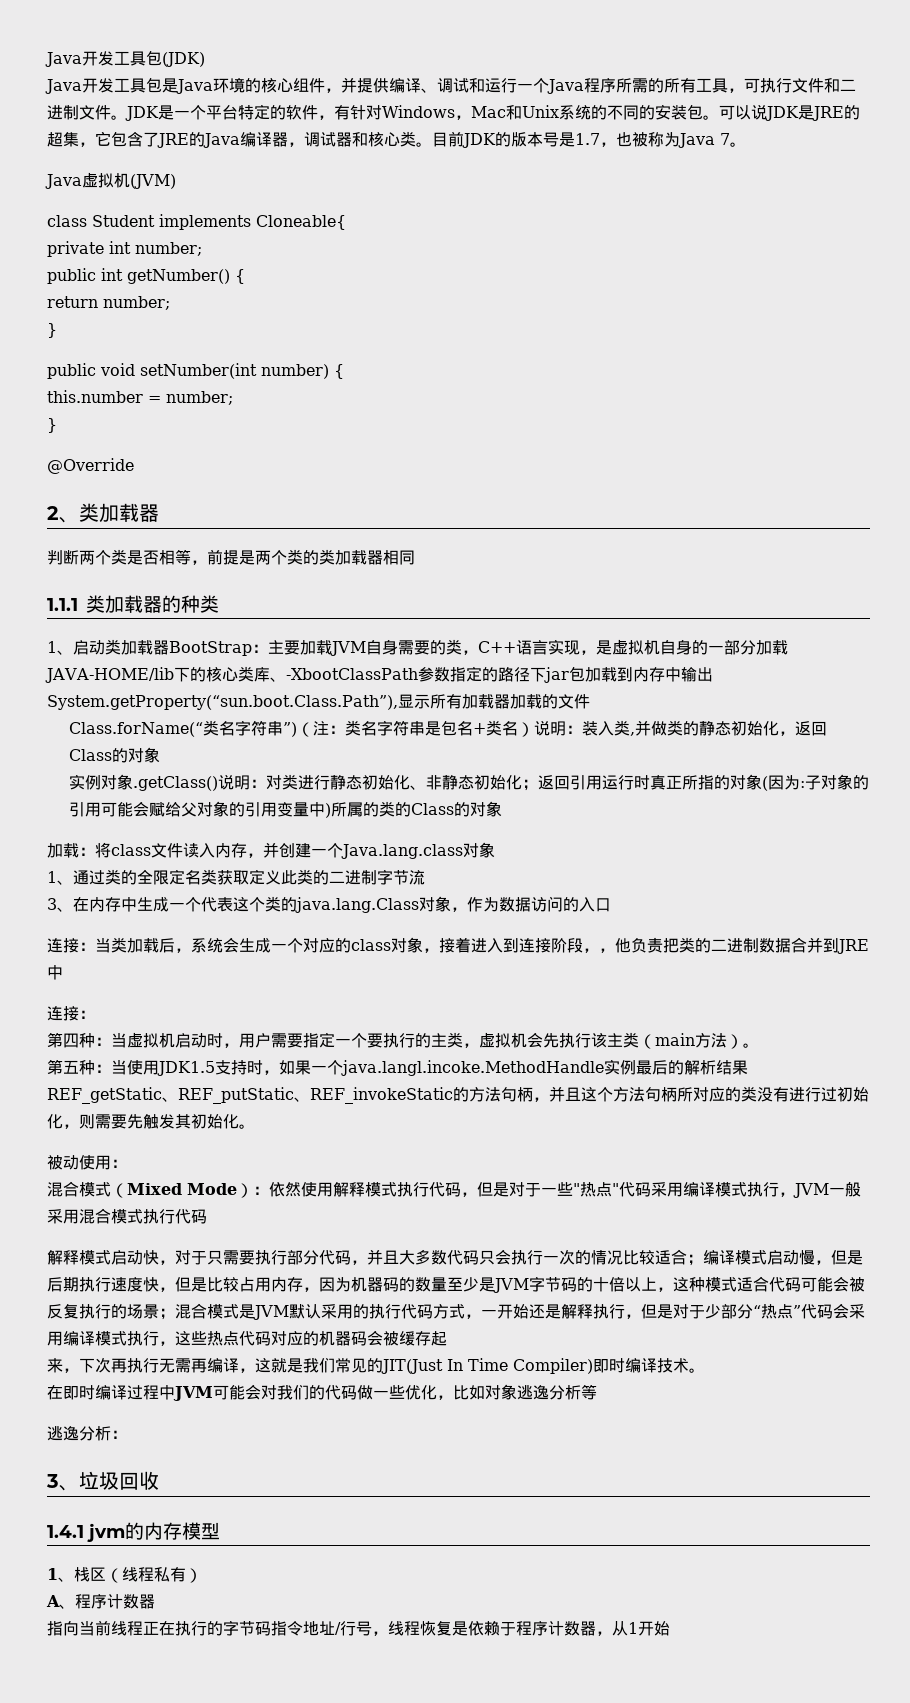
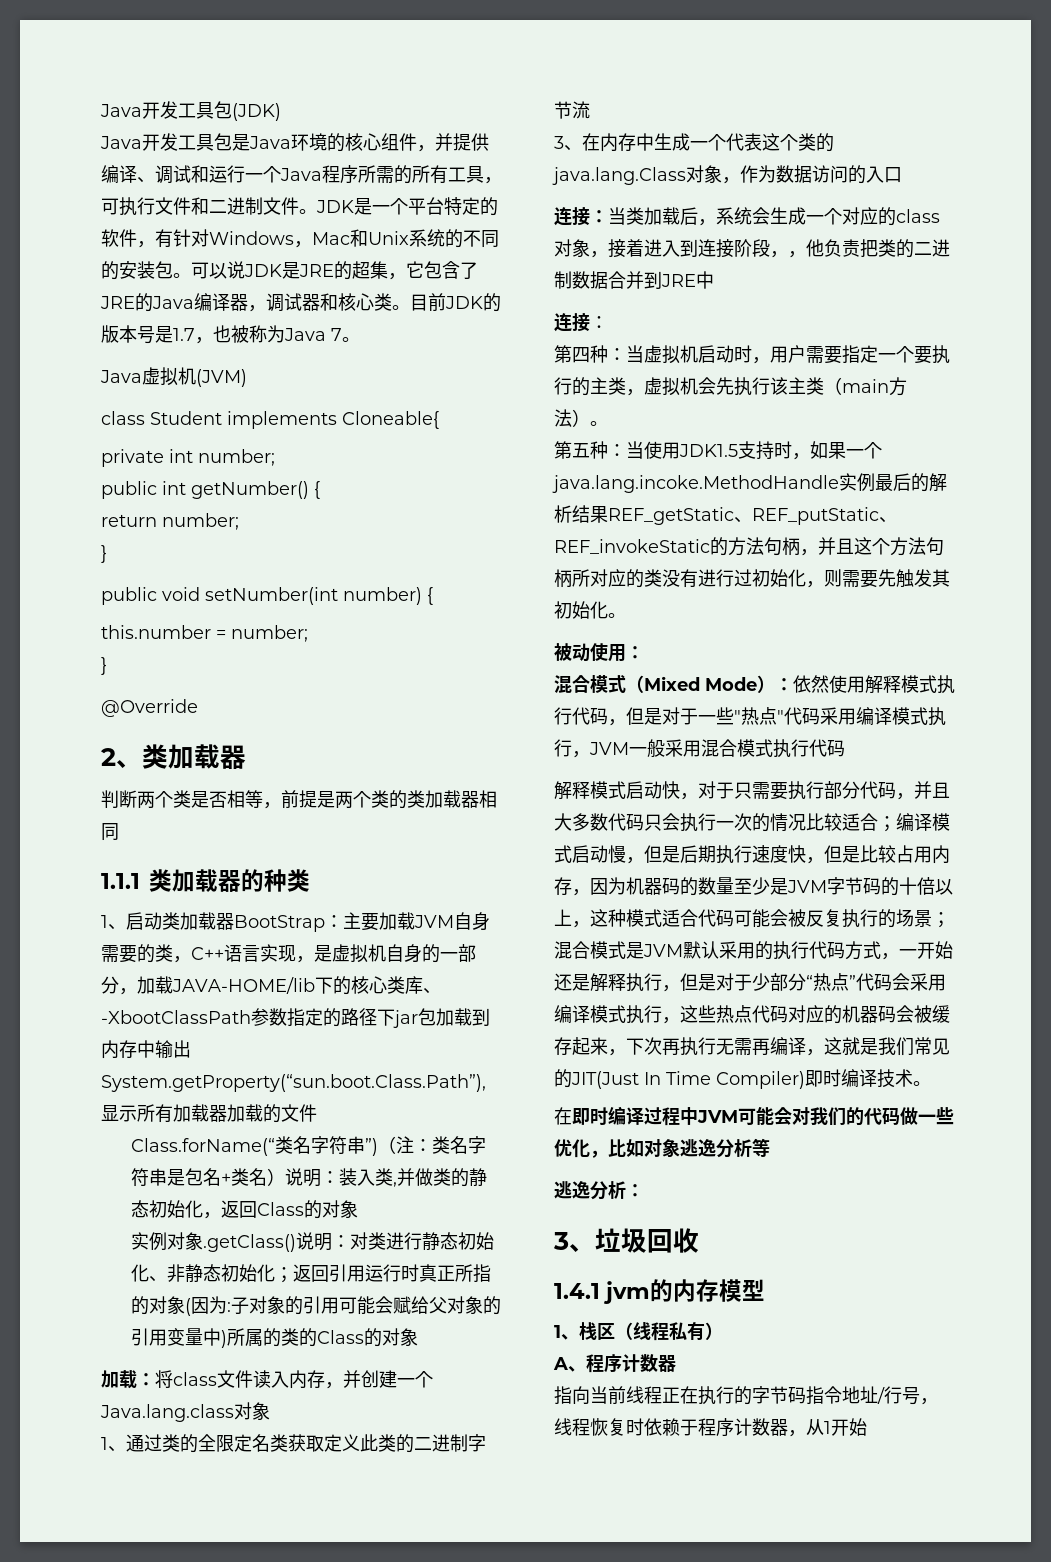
- 1、启动类加载器BootStrap：主要加载JVM自身需要的类，C++语言实现，是虚拟机自身的一部分加载JAVA-HOME/lib下的核心类库、-XbootClassPath参数指定的路径下jar包加载到内存中输出System.getProperty(“sun.boot.Class.Path”),显示所有加载器加载的文件
+ 1、启动类加载器BootStrap：主要加载JVM自身需要的类，C++语言实现，是虚拟机自身的一部分，加载JAVA-HOME/lib下的核心类库、-XbootClassPath参数指定的路径下jar包加载到内存中输出System.getProperty(“sun.boot.Class.Path”),显示所有加载器加载的文件
- 第五种：当使用JDK1.5支持时，如果一个java.langl.incoke.MethodHandle实例最后的解析结果REF_getStatic、REF_putStatic、REF_invokeStatic的方法句柄，并且这个方法句柄所对应的类没有进行过初始化，则需要先触发其初始化。
+ 第五种：当使用JDK1.5支持时，如果一个java.lang.incoke.MethodHandle实例最后的解析结果REF_getStatic、REF_putStatic、REF_invokeStatic的方法句柄，并且这个方法句柄所对应的类没有进行过初始化，则需要先触发其初始化。
- 混合模式是JVM默认采用的执行代码方式，一开始还是解释执行，但是对于少部分“热点”代码会采用编译模式执行，这些热点代码对应的机器码会被缓存起
- 来，下次再执行无需再编译，这就是我们常见的JIT(Just In Time Compiler)即时编译技术。
+ 混合模式是JVM默认采用的执行代码方式，一开始还是解释执行，但是对于少部分“热点”代码会采用编译模式执行，这些热点代码对应的机器码会被缓存起来，下次再执行无需再编译，这就是我们常见的JIT(Just In Time Compiler)即时编译技术。
- 指向当前线程正在执行的字节码指令地址/行号，线程恢复是依赖于程序计数器，从1开始
+ 指向当前线程正在执行的字节码指令地址/行号，线程恢复时依赖于程序计数器，从1开始

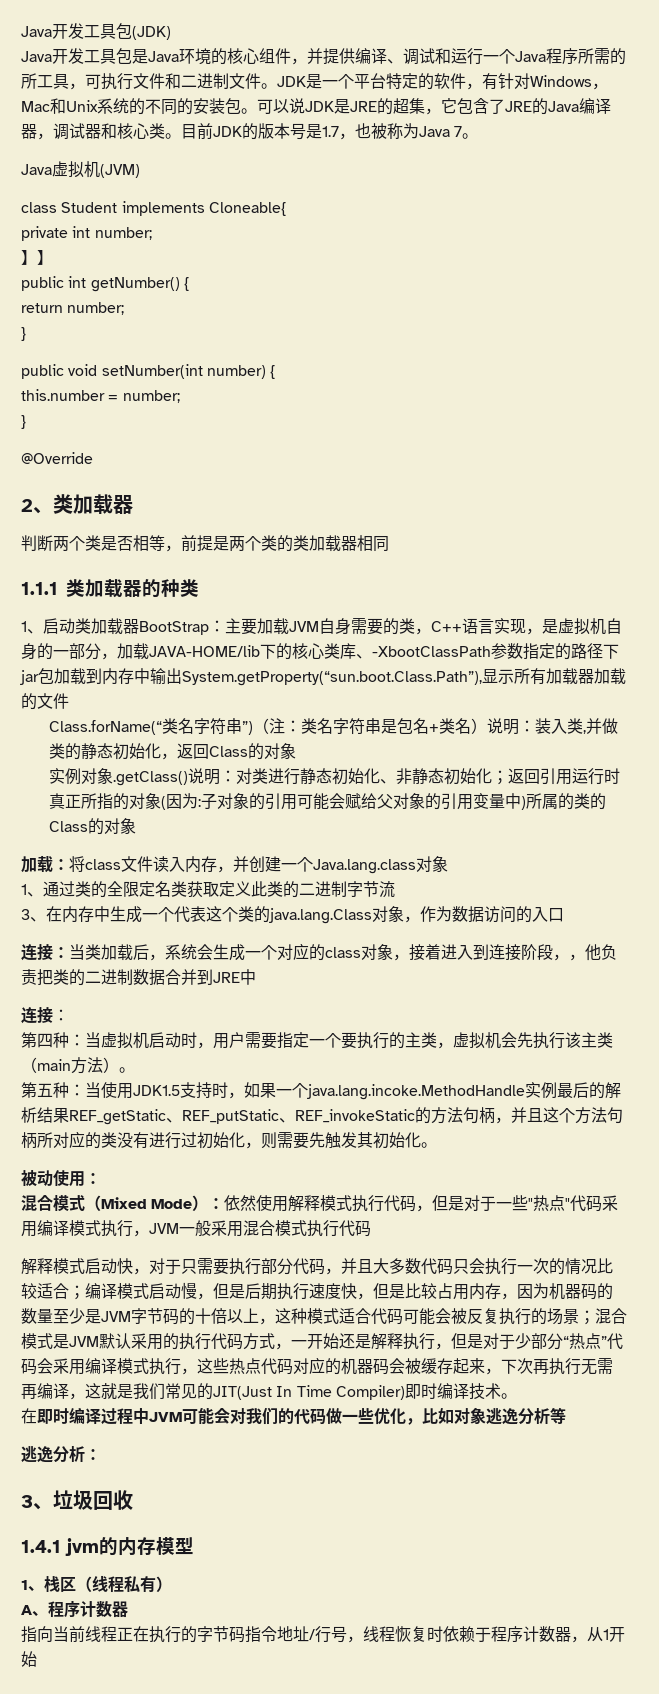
- Java开发工具包是Java环境的核心组件，并提供编译、调试和运行一个Java程序所需的所有工具，可执行文件和二进制文件。
+ Java开发工具包是Java环境的核心组件，并提供编译、调试和运行一个Java程序所需的所工具，可执行文件和二进制文件。
+ 】】

